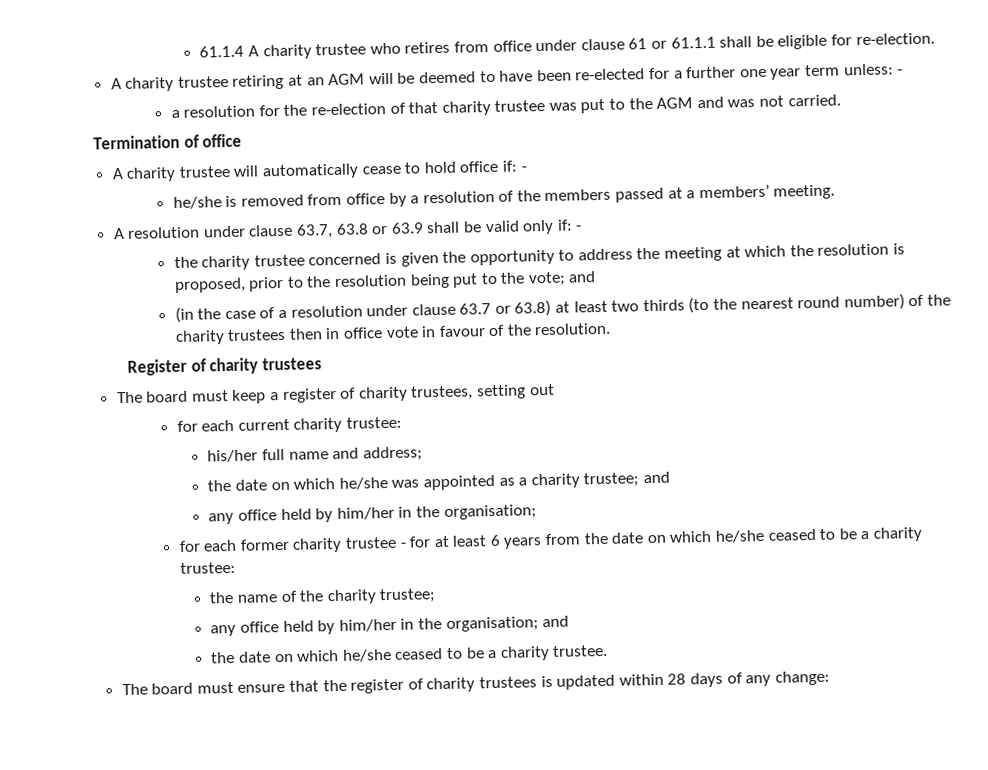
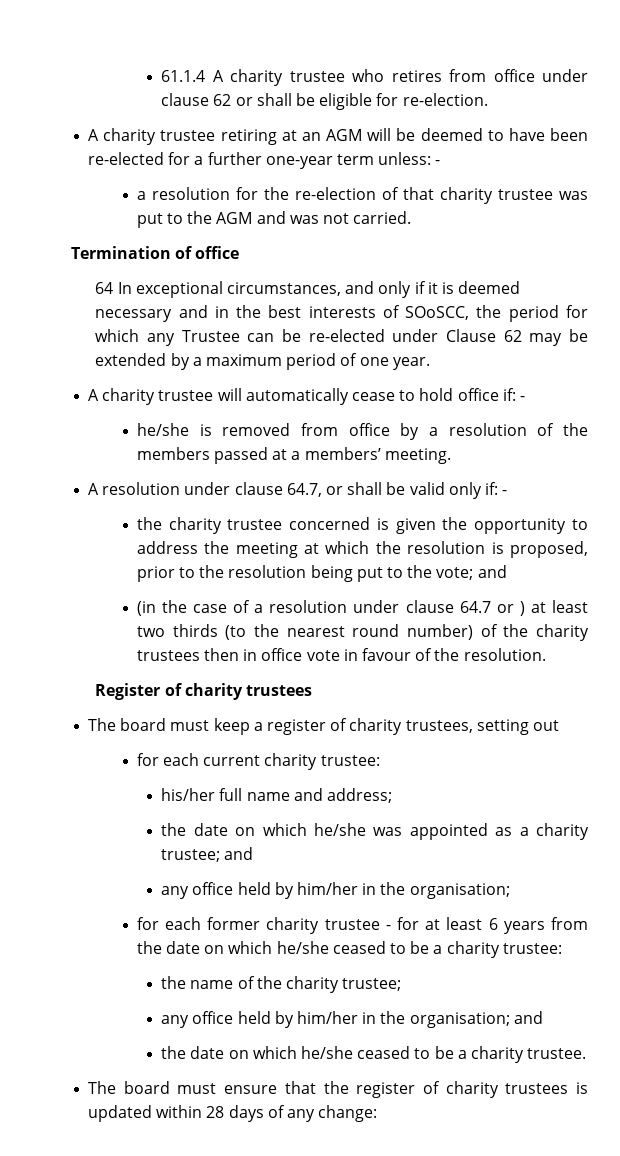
- 61.1.4 A charity trustee who retires from office under clause 61 or 61.1.1 shall be eligible for re-election.
+ 61.1.4 A charity trustee who retires from office under clause 62 or shall be eligible for re-election.
- A charity trustee retiring at an AGM will be deemed to have been re-elected for a further one year term unless: -
+ A charity trustee retiring at an AGM will be deemed to have been re-elected for a further one-year term unless: -
+ 64 In exceptional circumstances, and only if it is deemed necessary and in the best interests of SOoSCC, the period for which any Trustee can be re-elected under Clause 62 may be extended by a maximum period of one year.
- A resolution under clause 63.7, 63.8 or 63.9 shall be valid only if: -
+ A resolution under clause 64.7, or shall be valid only if: -
- (in the case of a resolution under clause 63.7 or 63.8) at least two thirds (to the nearest round number) of the charity trustees then in office vote in favour of the resolution.
+ (in the case of a resolution under clause 64.7 or ) at least two thirds (to the nearest round number) of the charity trustees then in office vote in favour of the resolution.

